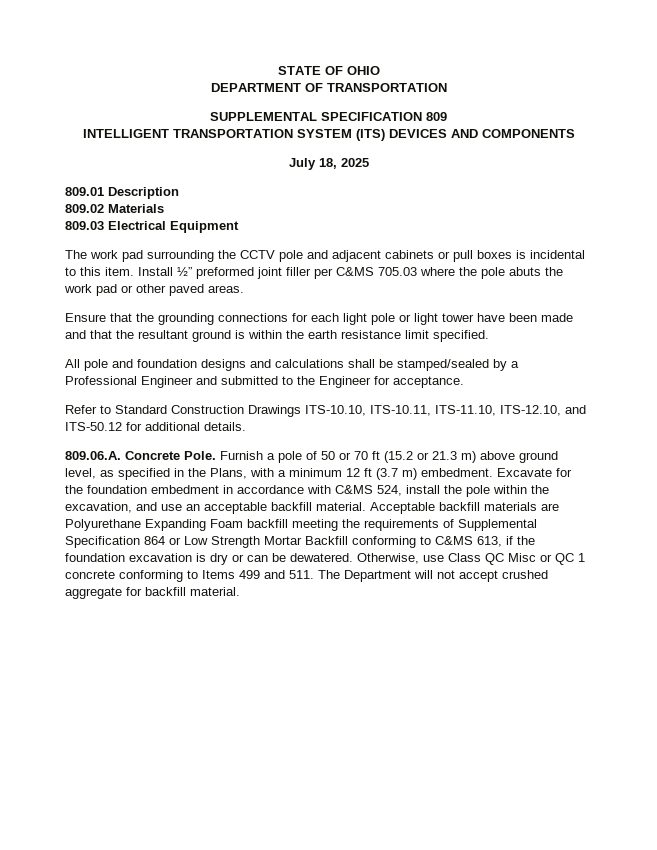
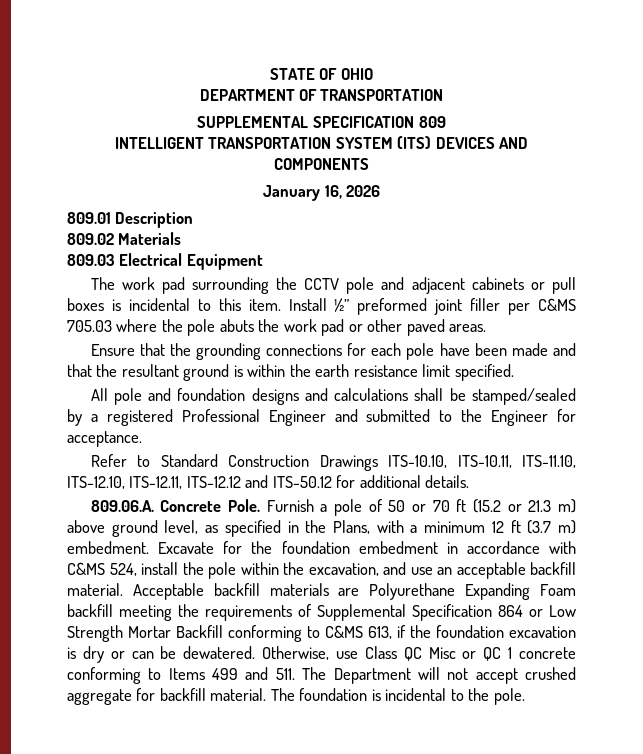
- July 18, 2025
+ January 16, 2026
- Ensure that the grounding connections for each light pole or light tower have been made and that the resultant ground is within the earth resistance limit specified.
+ Ensure that the grounding connections for each pole have been made and that the resultant ground is within the earth resistance limit specified.
- All pole and foundation designs and calculations shall be stamped/sealed by a Professional Engineer and submitted to the Engineer for acceptance.
+ All pole and foundation designs and calculations shall be stamped/sealed by a registered Professional Engineer and submitted to the Engineer for acceptance.
- Refer to Standard Construction Drawings ITS-10.10, ITS-10.11, ITS-11.10, ITS-12.10, and ITS-50.12 for additional details.
+ Refer to Standard Construction Drawings ITS-10.10, ITS-10.11, ITS-11.10, ITS-12.10, ITS-12.11, ITS-12.12 and ITS-50.12 for additional details.
+ The foundation is incidental to the pole.

